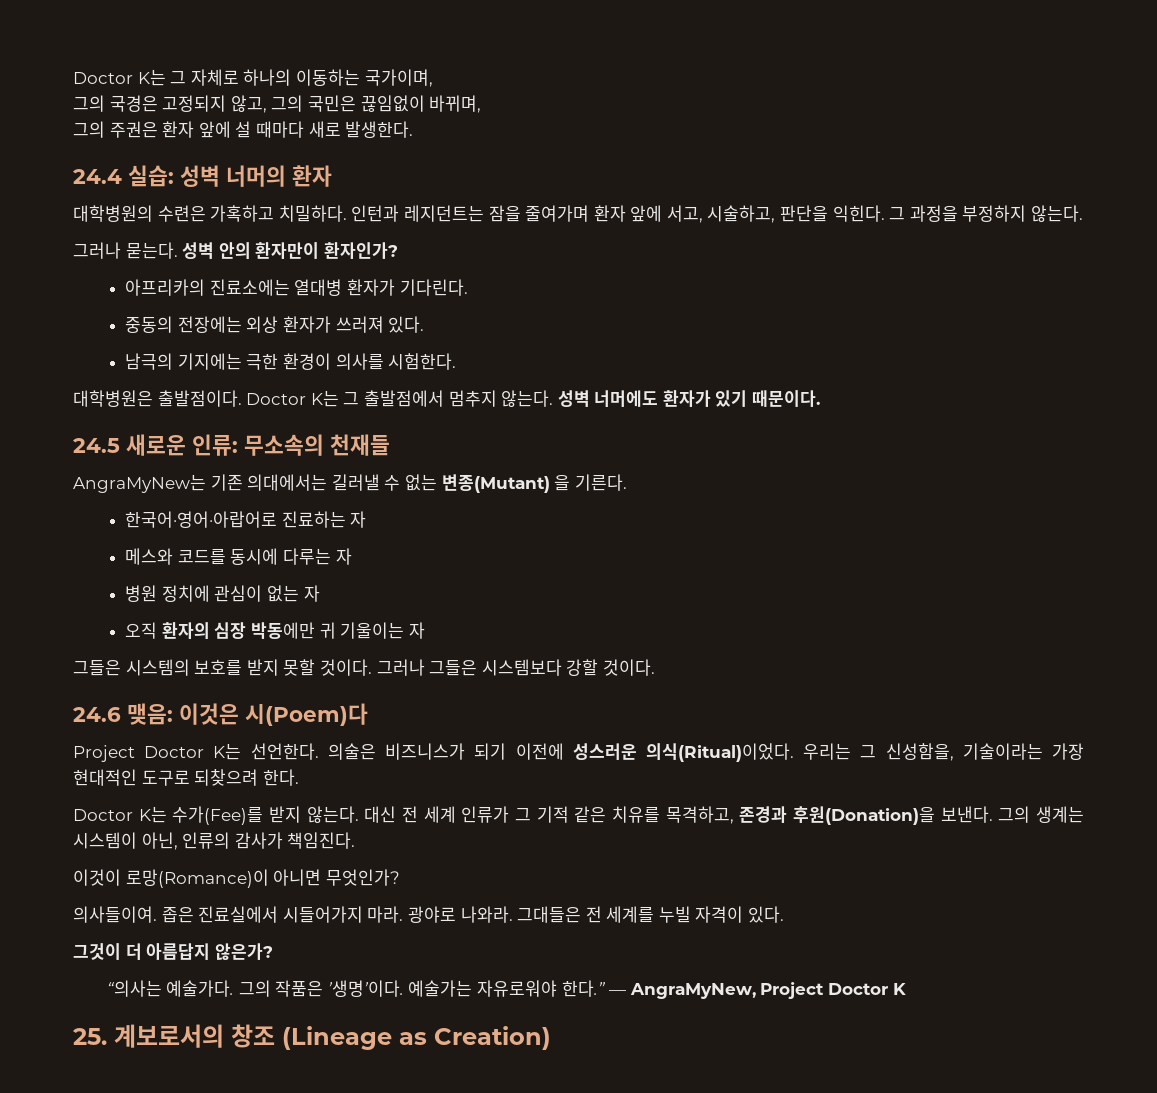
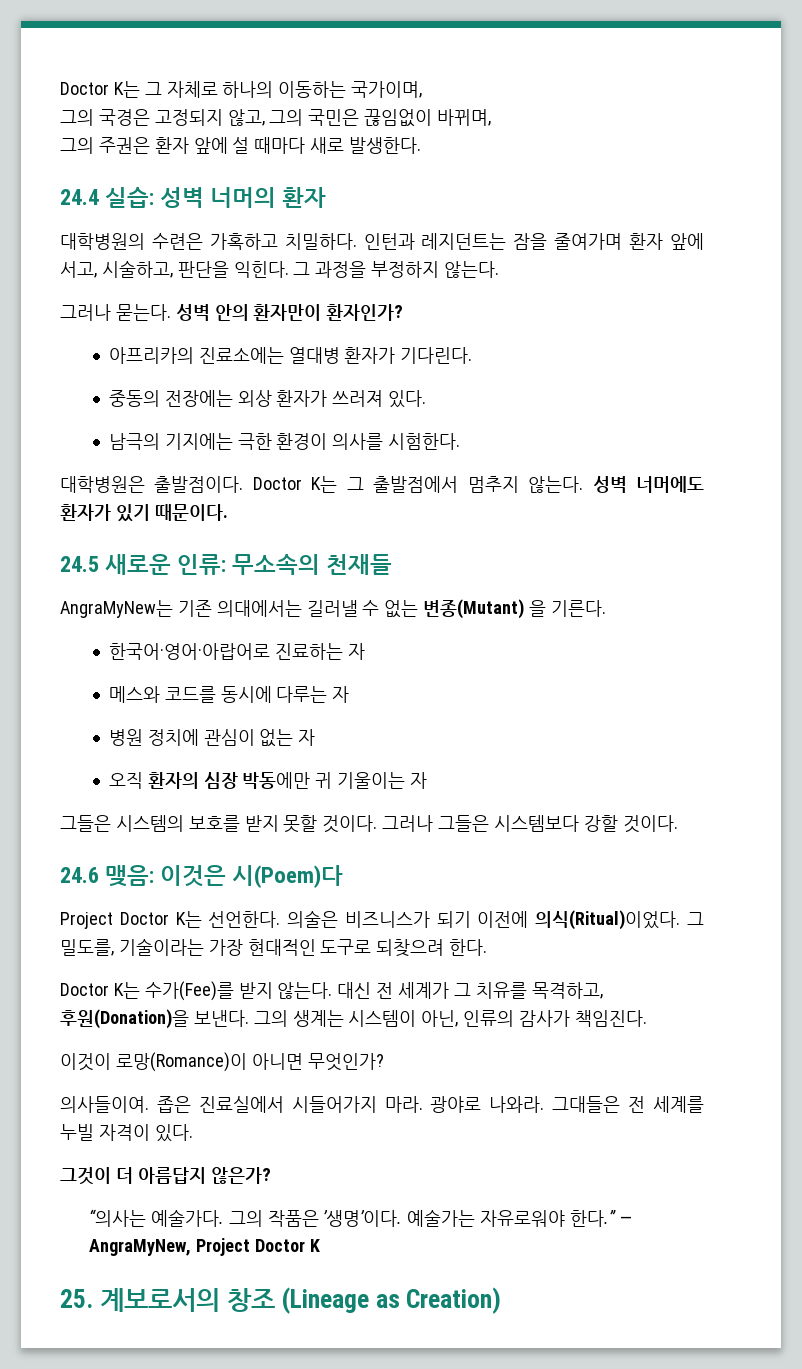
- 의술은 비즈니스가 되기 이전에 성스러운 의식(Ritual)이었다. 우리는 그 신성함을, 기술이라는 가장 현대적인 도구로 되찾으려 한다.
+ 의술은 비즈니스가 되기 이전에 의식(Ritual)이었다. 그 밀도를, 기술이라는 가장 현대적인 도구로 되찾으려 한다.
- 대신 전 세계 인류가 그 기적 같은 치유를 목격하고, 존경과 후원(Donation)을 보낸다.
+ 대신 전 세계가 그 치유를 목격하고, 후원(Donation)을 보낸다.

